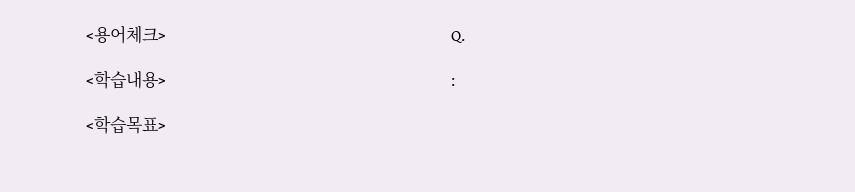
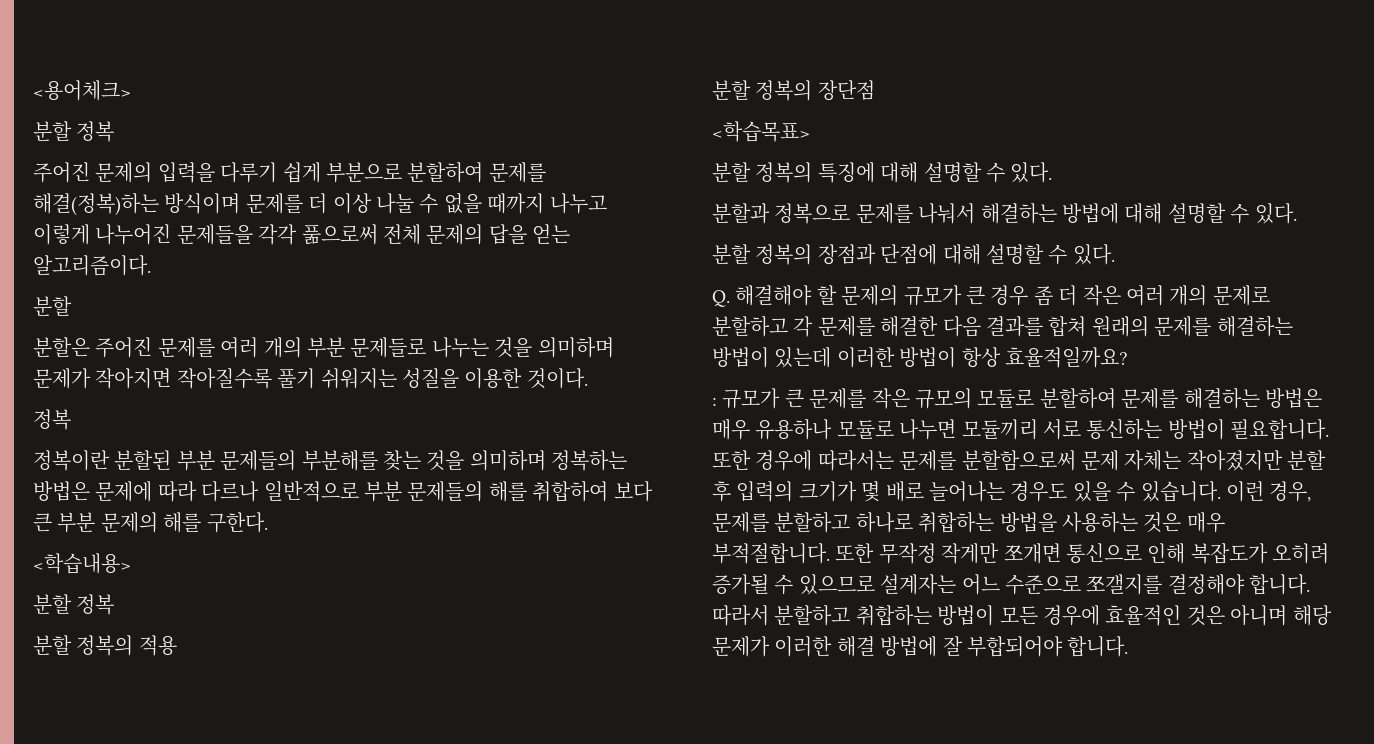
  <용어체크>
+ 분할 정복
+ 주어진 문제의 입력을 다루기 쉽게 부분으로 분할하여 문제를 해결(정복)하는 방식이며 문제를 더 이상 나눌 수 없을 때까지 나누고 이렇게 나누어진 문제들을 각각 풂으로써 전체 문제의 답을 얻는 알고리즘이다.
+ 분할
+ 분할은 주어진 문제를 여러 개의 부분 문제들로 나누는 것을 의미하며 문제가 작아지면 작아질수록 풀기 쉬워지는 성질을 이용한 것이다.
+ 정복
+ 정복이란 분할된 부분 문제들의 부분해를 찾는 것을 의미하며 정복하는 방법은 문제에 따라 다르나 일반적으로 부분 문제들의 해를 취합하여 보다 큰 부분 문제의 해를 구한다.
  <학습내용>
+ 분할 정복
+ 분할 정복의 적용
+ 분할 정복의 장단점
  <학습목표>
- Q.
- :
+ 분할 정복의 특징에 대해 설명할 수 있다.
+ 분할과 정복으로 문제를 나눠서 해결하는 방법에 대해 설명할 수 있다.
+ 분할 정복의 장점과 단점에 대해 설명할 수 있다.
+ Q. 해결해야 할 문제의 규모가 큰 경우 좀 더 작은 여러 개의 문제로 분할하고 각 문제를 해결한 다음 결과를 합쳐 원래의 문제를 해결하는 방법이 있는데 이러한 방법이 항상 효율적일까요?
+ : 규모가 큰 문제를 작은 규모의 모듈로 분할하여 문제를 해결하는 방법은 매우 유용하나 모듈로 나누면 모듈끼리 서로 통신하는 방법이 필요합니다. 또한 경우에 따라서는 문제를 분할함으로써 문제 자체는 작아졌지만 분할 후 입력의 크기가 몇 배로 늘어나는 경우도 있을 수 있습니다. 이런 경우, 문제를 분할하고 하나로 취합하는 방법을 사용하는 것은 매우 부적절합니다. 또한 무작정 작게만 쪼개면 통신으로 인해 복잡도가 오히려 증가될 수 있으므로 설계자는 어느 수준으로 쪼갤지를 결정해야 합니다. 따라서 분할하고 취합하는 방법이 모든 경우에 효율적인 것은 아니며 해당 문제가 이러한 해결 방법에 잘 부합되어야 합니다.

